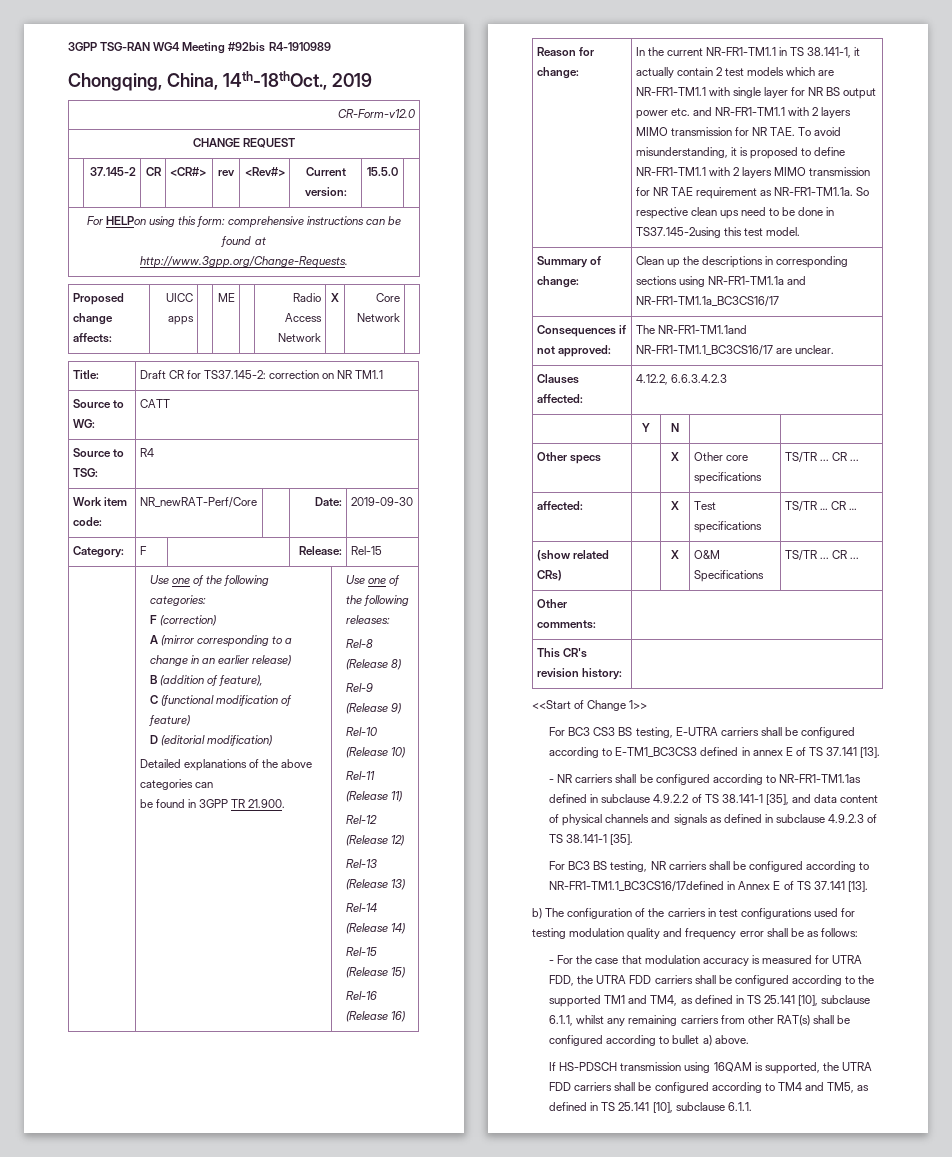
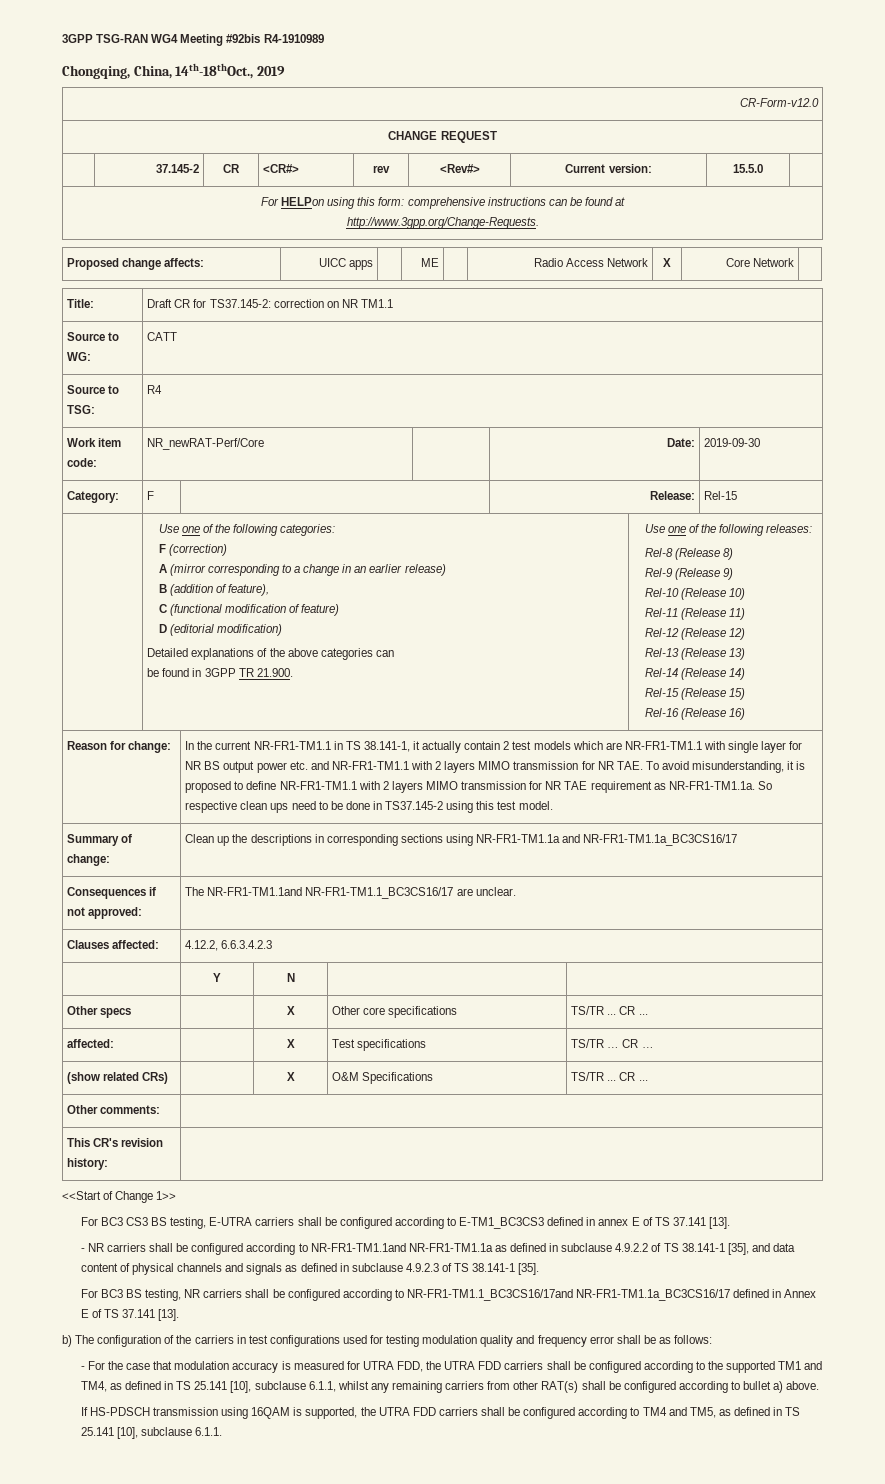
- In the current NR-FR1-TM1.1 in TS 38.141-1, it actually contain 2 test models which are NR-FR1-TM1.1 with single layer for NR BS output power etc. and NR-FR1-TM1.1 with 2 layers MIMO transmission for NR TAE. To avoid misunderstanding, it is proposed to define NR-FR1-TM1.1 with 2 layers MIMO transmission for NR TAE requirement as NR-FR1-TM1.1a. So respective clean ups need to be done in TS37.145-2using this test model.
+ In the current NR-FR1-TM1.1 in TS 38.141-1, it actually contain 2 test models which are NR-FR1-TM1.1 with single layer for NR BS output power etc. and NR-FR1-TM1.1 with 2 layers MIMO transmission for NR TAE. To avoid misunderstanding, it is proposed to define NR-FR1-TM1.1 with 2 layers MIMO transmission for NR TAE requirement as NR-FR1-TM1.1a. So respective clean ups need to be done in TS37.145-2 using this test model.
- - NR carriers shall be configured according to NR-FR1-TM1.1as defined in subclause 4.9.2.2 of TS 38.141-1 [35], and data content of physical channels and signals as defined in subclause 4.9.2.3 of TS 38.141-1 [35].
+ - NR carriers shall be configured according to NR-FR1-TM1.1and NR-FR1-TM1.1a as defined in subclause 4.9.2.2 of TS 38.141-1 [35], and data content of physical channels and signals as defined in subclause 4.9.2.3 of TS 38.141-1 [35].
- For BC3 BS testing, NR carriers shall be configured according to NR-FR1-TM1.1_BC3CS16/17defined in Annex E of TS 37.141 [13].
+ For BC3 BS testing, NR carriers shall be configured according to NR-FR1-TM1.1_BC3CS16/17and NR-FR1-TM1.1a_BC3CS16/17 defined in Annex E of TS 37.141 [13].

